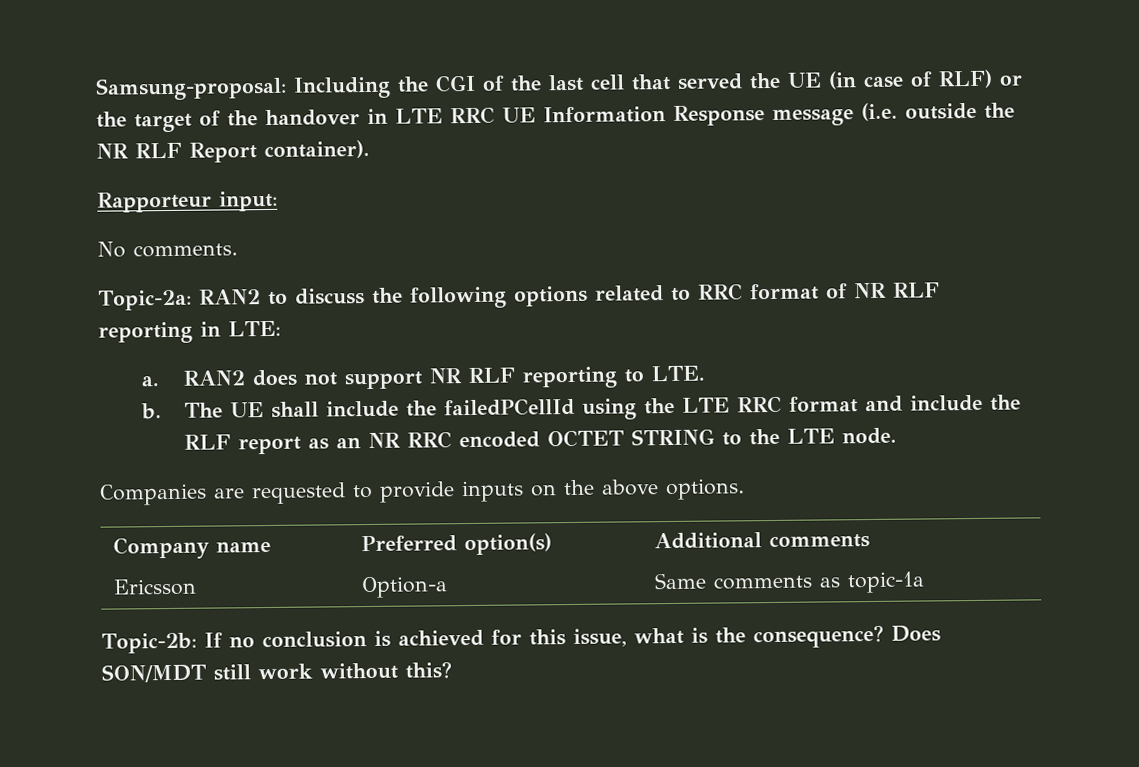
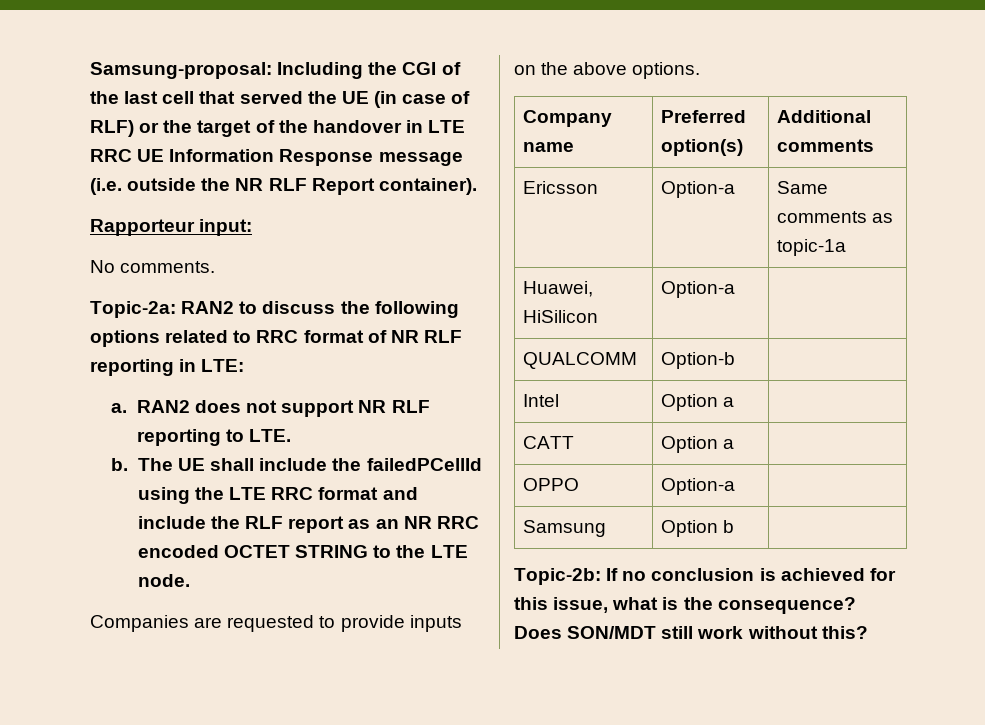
+ Huawei, HiSilicon | Option-a |
+ QUALCOMM | Option-b |
+ Intel | Option a |
+ CATT | Option a |
+ OPPO | Option-a |
+ Samsung | Option b |

